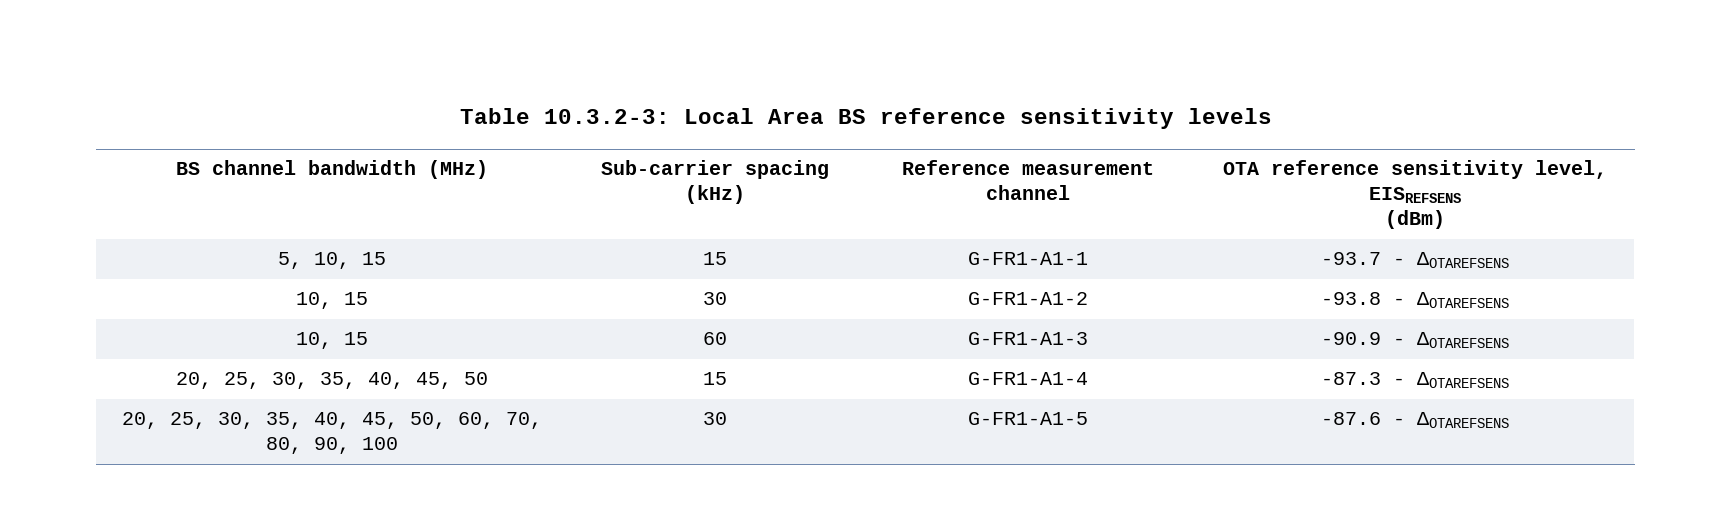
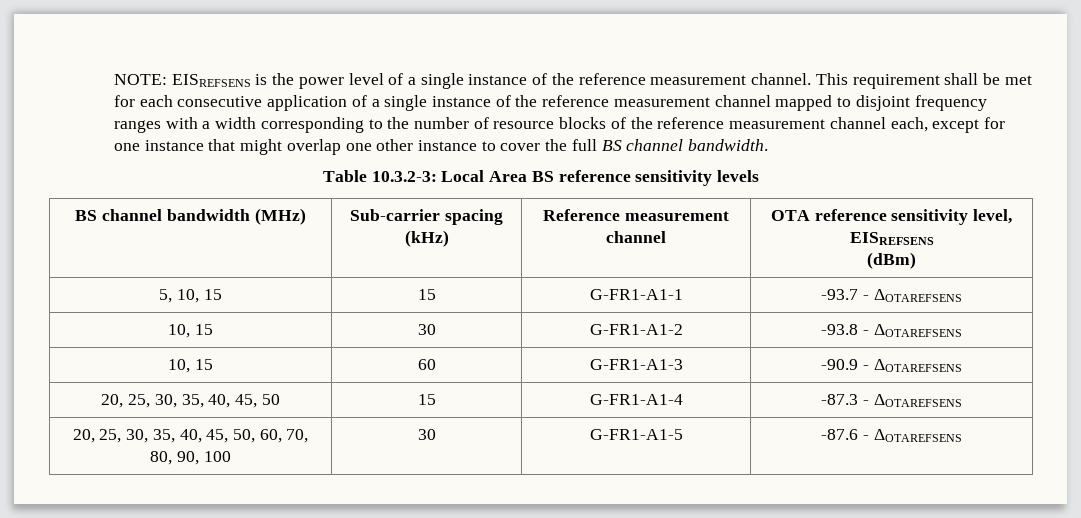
+ NOTE: EISREFSENS is the power level of a single instance of the reference measurement channel. This requirement shall be met for each consecutive application of a single instance of the reference measurement channel mapped to disjoint frequency ranges with a width corresponding to the number of resource blocks of the reference measurement channel each, except for one instance that might overlap one other instance to cover the full BS channel bandwidth.

